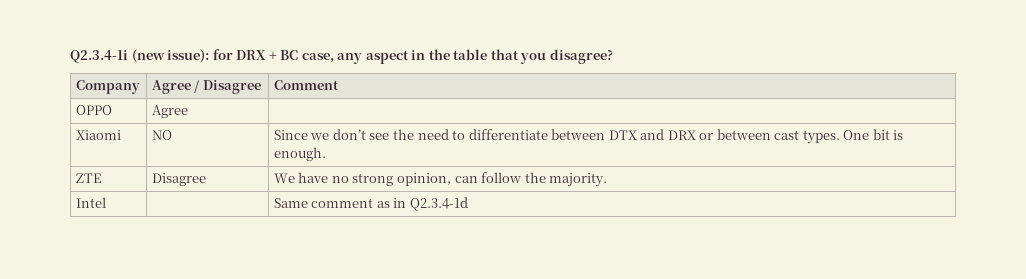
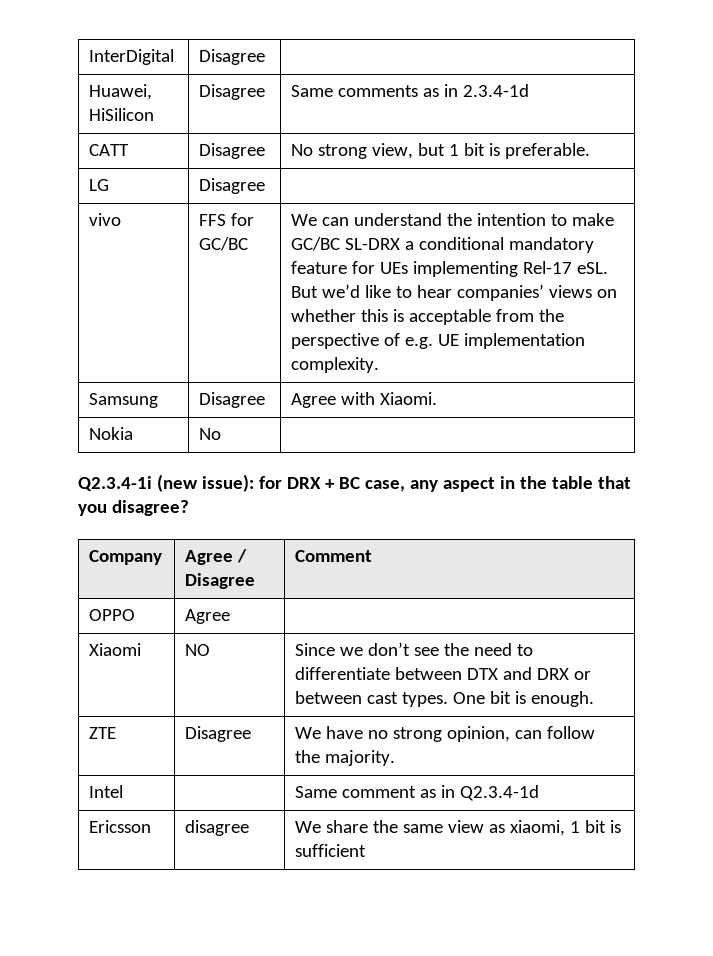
+ InterDigital | Disagree |
+ Huawei, HiSilicon | Disagree | Same comments as in 2.3.4-1d
+ CATT | Disagree | No strong view, but 1 bit is preferable.
+ LG | Disagree |
+ vivo | FFS for GC/BC | We can understand the intention to make GC/BC SL-DRX a conditional mandatory feature for UEs implementing Rel-17 eSL. But we’d like to hear companies’ views on whether this is acceptable from the perspective of e.g. UE implementation complexity.
+ Samsung | Disagree | Agree with Xiaomi.
+ Nokia | No |
+ Ericsson | disagree | We share the same view as xiaomi, 1 bit is sufficient

